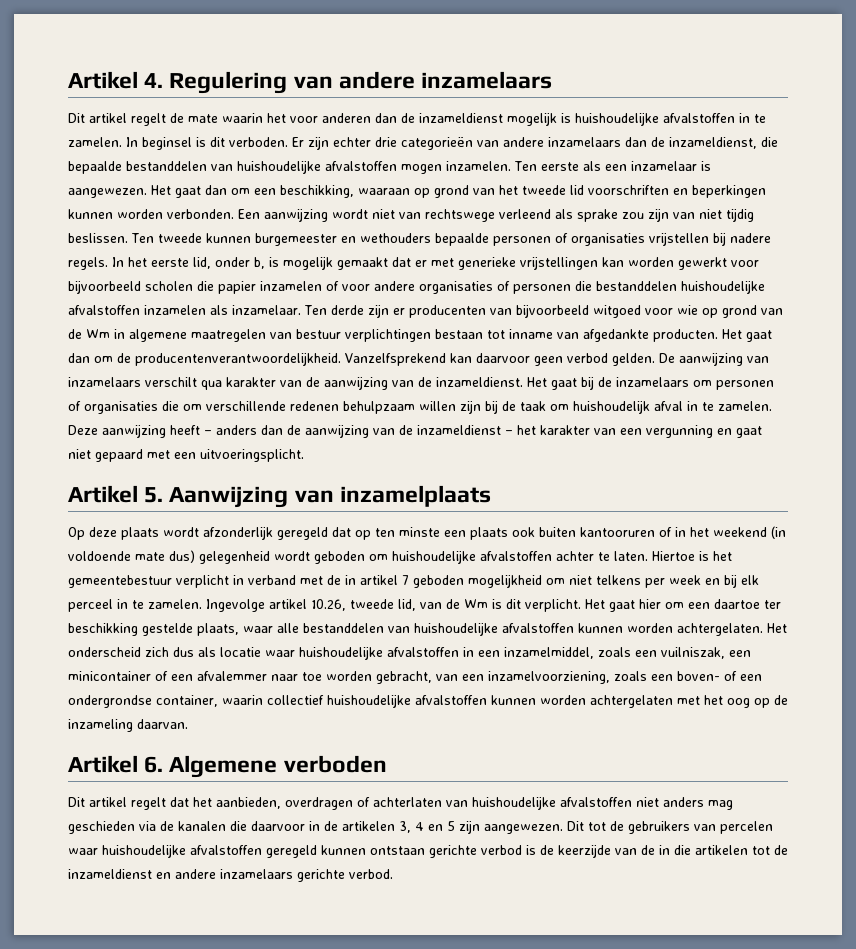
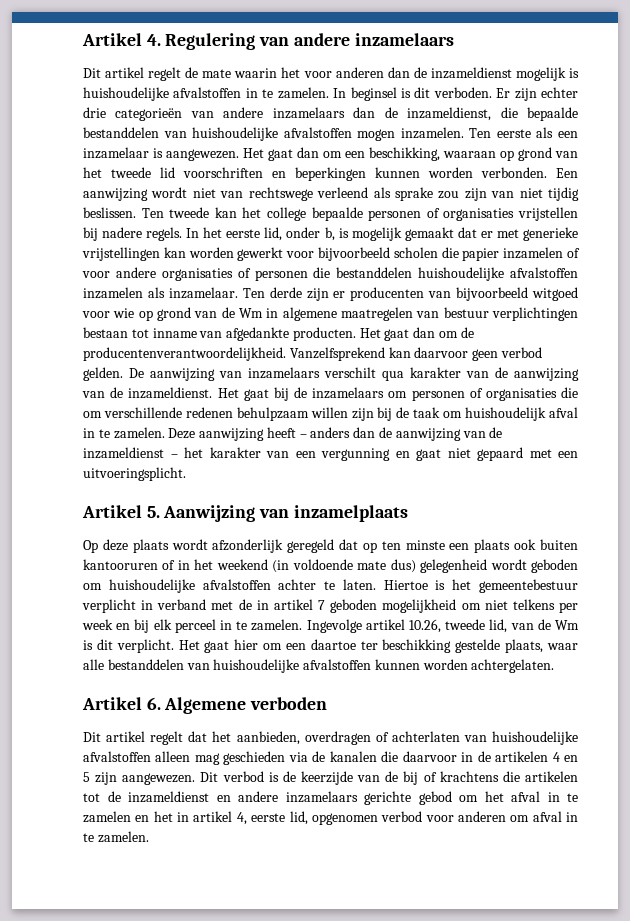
- Ten tweede kunnen burgemeester en wethouders bepaalde personen of organisaties vrijstellen bij nadere regels.
+ Ten tweede kan het college bepaalde personen of organisaties vrijstellen bij nadere regels.
- Het onderscheid zich dus als locatie waar huishoudelijke afvalstoffen in een inzamelmiddel, zoals een vuilniszak, een minicontainer of een afvalemmer naar toe worden gebracht, van een inzamelvoorziening, zoals een boven- of een ondergrondse container, waarin collectief huishoudelijke afvalstoffen kunnen worden achtergelaten met het oog op de inzameling daarvan.
- Dit artikel regelt dat het aanbieden, overdragen of achterlaten van huishoudelijke afvalstoffen niet anders mag geschieden via de kanalen die daarvoor in de artikelen 3, 4 en 5 zijn aangewezen.
+ Dit artikel regelt dat het aanbieden, overdragen of achterlaten van huishoudelijke afvalstoffen alleen mag geschieden via de kanalen die daarvoor in de artikelen 4 en 5 zijn aangewezen.
- Dit tot de gebruikers van percelen waar huishoudelijke afvalstoffen geregeld kunnen ontstaan gerichte verbod is de keerzijde van de in die artikelen tot de inzameldienst en andere inzamelaars gerichte verbod.
+ Dit verbod is de keerzijde van de bij of krachtens die artikelen tot de inzameldienst en andere inzamelaars gerichte gebod om het afval in te zamelen en het in artikel 4, eerste lid, opgenomen verbod voor anderen om afval in te zamelen.

